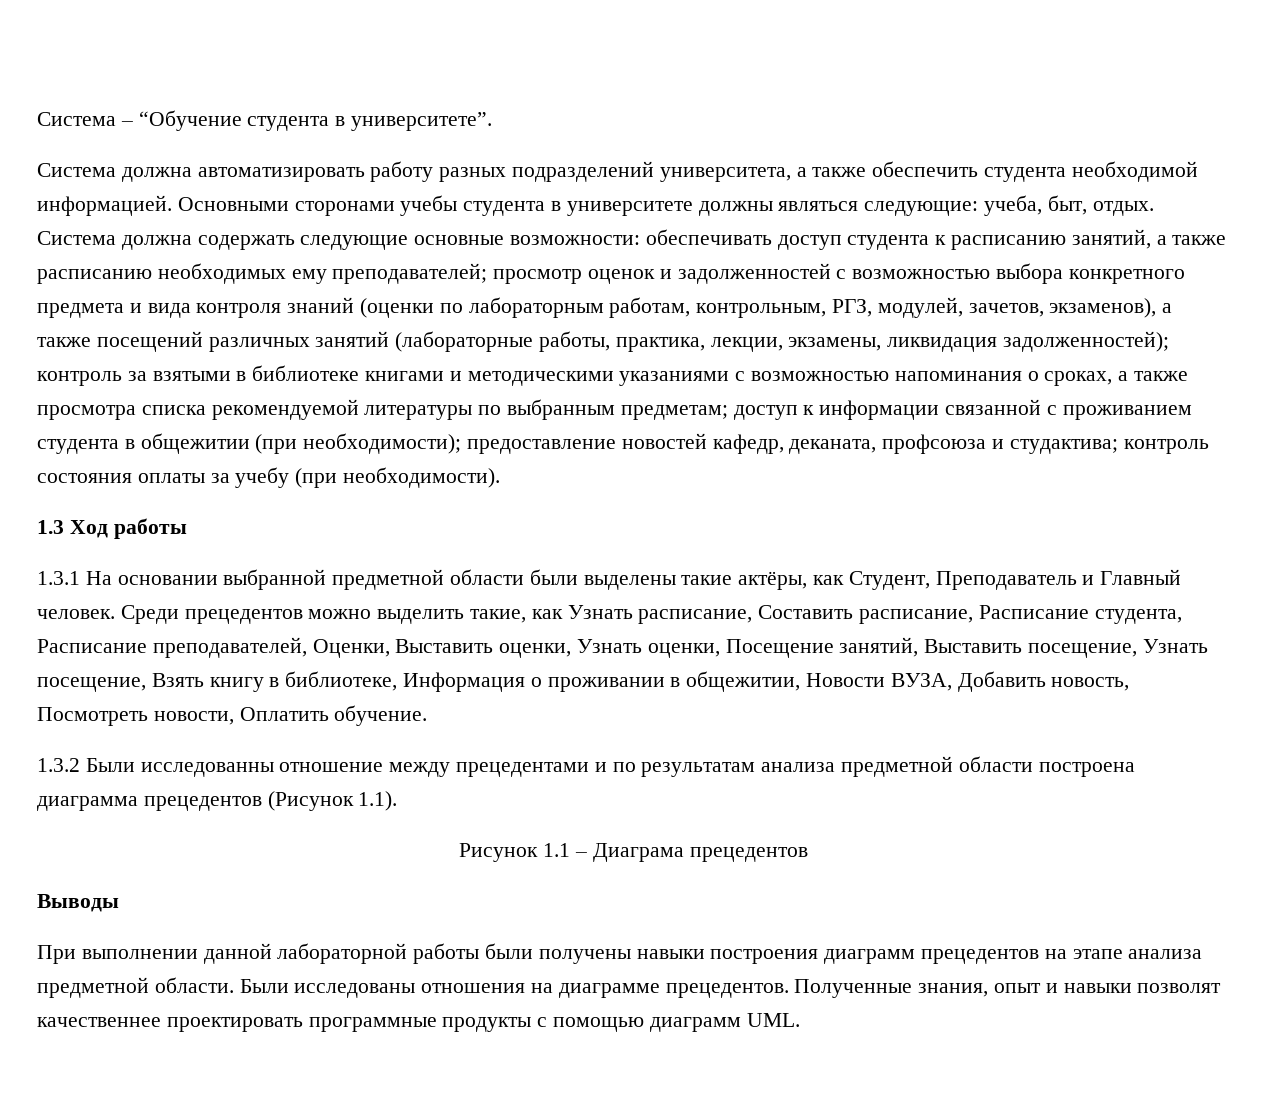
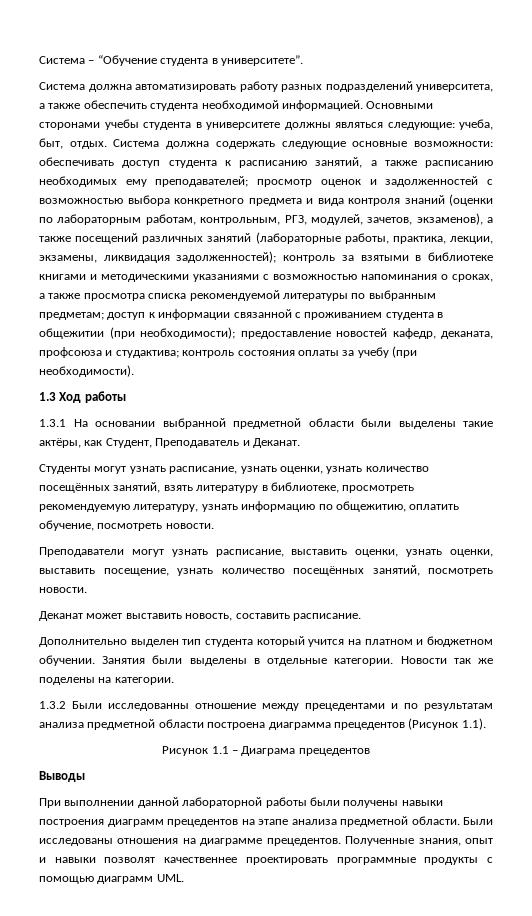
- 1.3.1 На основании выбранной предметной области были выделены такие актёры, как Студент, Преподаватель и Главный человек. Среди прецедентов можно выделить такие, как Узнать расписание, Составить расписание, Расписание студента, Расписание преподавателей, Оценки, Выставить оценки, Узнать оценки, Посещение занятий, Выставить посещение, Узнать посещение, Взять книгу в библиотеке, Информация о проживании в общежитии, Новости ВУЗА, Добавить новость, Посмотреть новости, Оплатить обучение.
+ 1.3.1 На основании выбранной предметной области были выделены такие актёры, как Студент, Преподаватель и Деканат.
+ Студенты могут узнать расписание, узнать оценки, узнать количество посещённых занятий, взять литературу в библиотеке, просмотреть рекомендуемую литературу, узнать информацию по общежитию, оплатить обучение, посмотреть новости.
+ Преподаватели могут узнать расписание, выставить оценки, узнать оценки, выставить посещение, узнать количество посещённых занятий, посмотреть новости.
+ Деканат может выставить новость, составить расписание.
+ Дополнительно выделен тип студента который учится на платном и бюджетном обучении. Занятия были выделены в отдельные категории. Новости так же поделены на категории.

